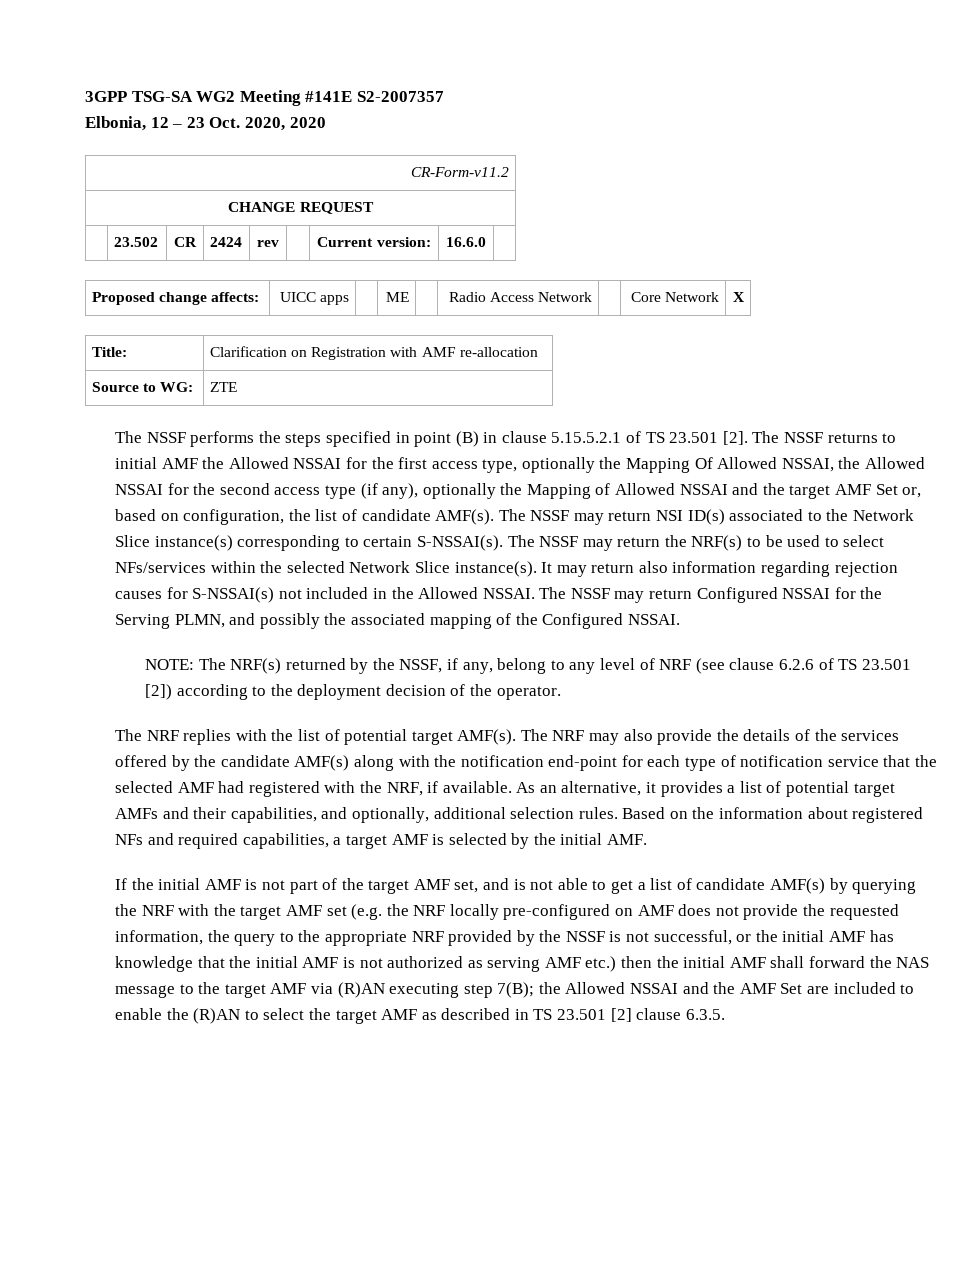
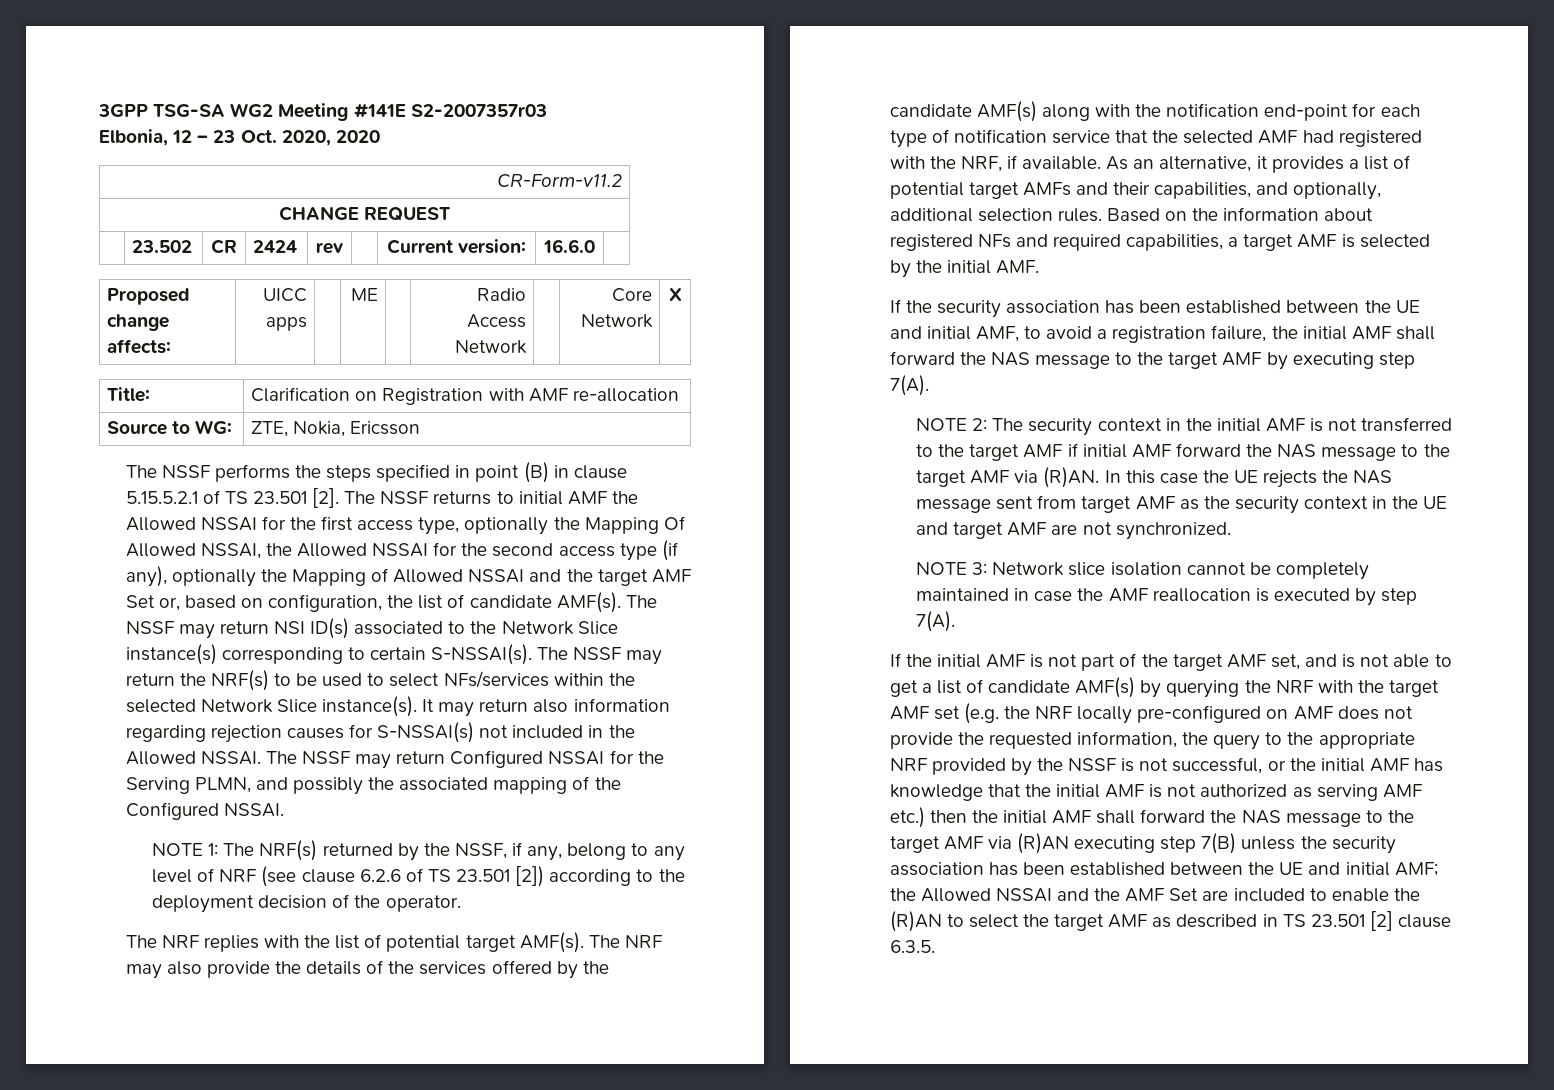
- 3GPP TSG-SA WG2 Meeting #141E S2-2007357
+ 3GPP TSG-SA WG2 Meeting #141E S2-2007357r03
- Source to WG: | ZTE
+ Source to WG: | ZTE, Nokia, Ericsson
- NOTE: The NRF(s) returned by the NSSF, if any, belong to any level of NRF (see clause 6.2.6 of TS 23.501 [2]) according to the deployment decision of the operator.
+ NOTE 1: The NRF(s) returned by the NSSF, if any, belong to any level of NRF (see clause 6.2.6 of TS 23.501 [2]) according to the deployment decision of the operator.
+ If the security association has been established between the UE and initial AMF, to avoid a registration failure, the initial AMF shall forward the NAS message to the target AMF by executing step 7(A).
+ NOTE 2: The security context in the initial AMF is not transferred to the target AMF if initial AMF forward the NAS message to the target AMF via (R)AN. In this case the UE rejects the NAS message sent from target AMF as the security context in the UE and target AMF are not synchronized.
+ NOTE 3: Network slice isolation cannot be completely maintained in case the AMF reallocation is executed by step 7(A).
- If the initial AMF is not part of the target AMF set, and is not able to get a list of candidate AMF(s) by querying the NRF with the target AMF set (e.g. the NRF locally pre-configured on AMF does not provide the requested information, the query to the appropriate NRF provided by the NSSF is not successful, or the initial AMF has knowledge that the initial AMF is not authorized as serving AMF etc.) then the initial AMF shall forward the NAS message to the target AMF via (R)AN executing step 7(B);
+ If the initial AMF is not part of the target AMF set, and is not able to get a list of candidate AMF(s) by querying the NRF with the target AMF set (e.g. the NRF locally pre-configured on AMF does not provide the requested information, the query to the appropriate NRF provided by the NSSF is not successful, or the initial AMF has knowledge that the initial AMF is not authorized as serving AMF etc.) then the initial AMF shall forward the NAS message to the target AMF via (R)AN executing step 7(B) unless the security association has been established between the UE and initial AMF;

